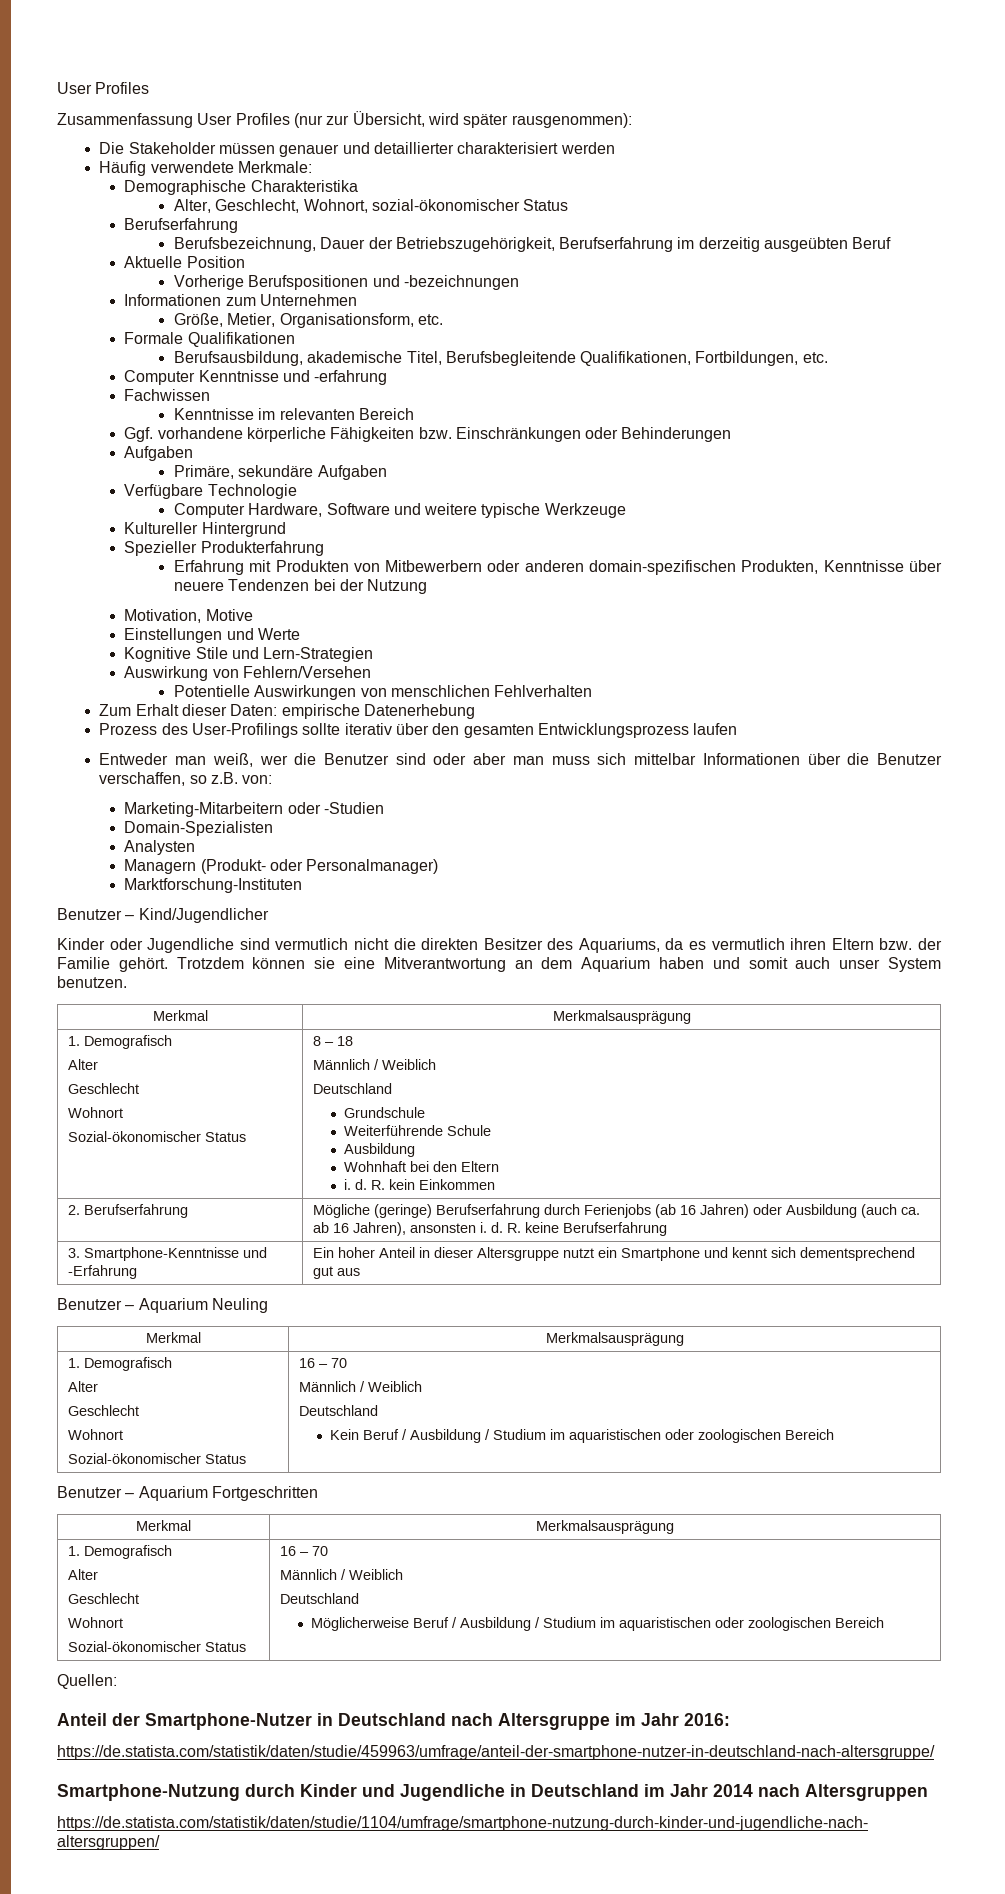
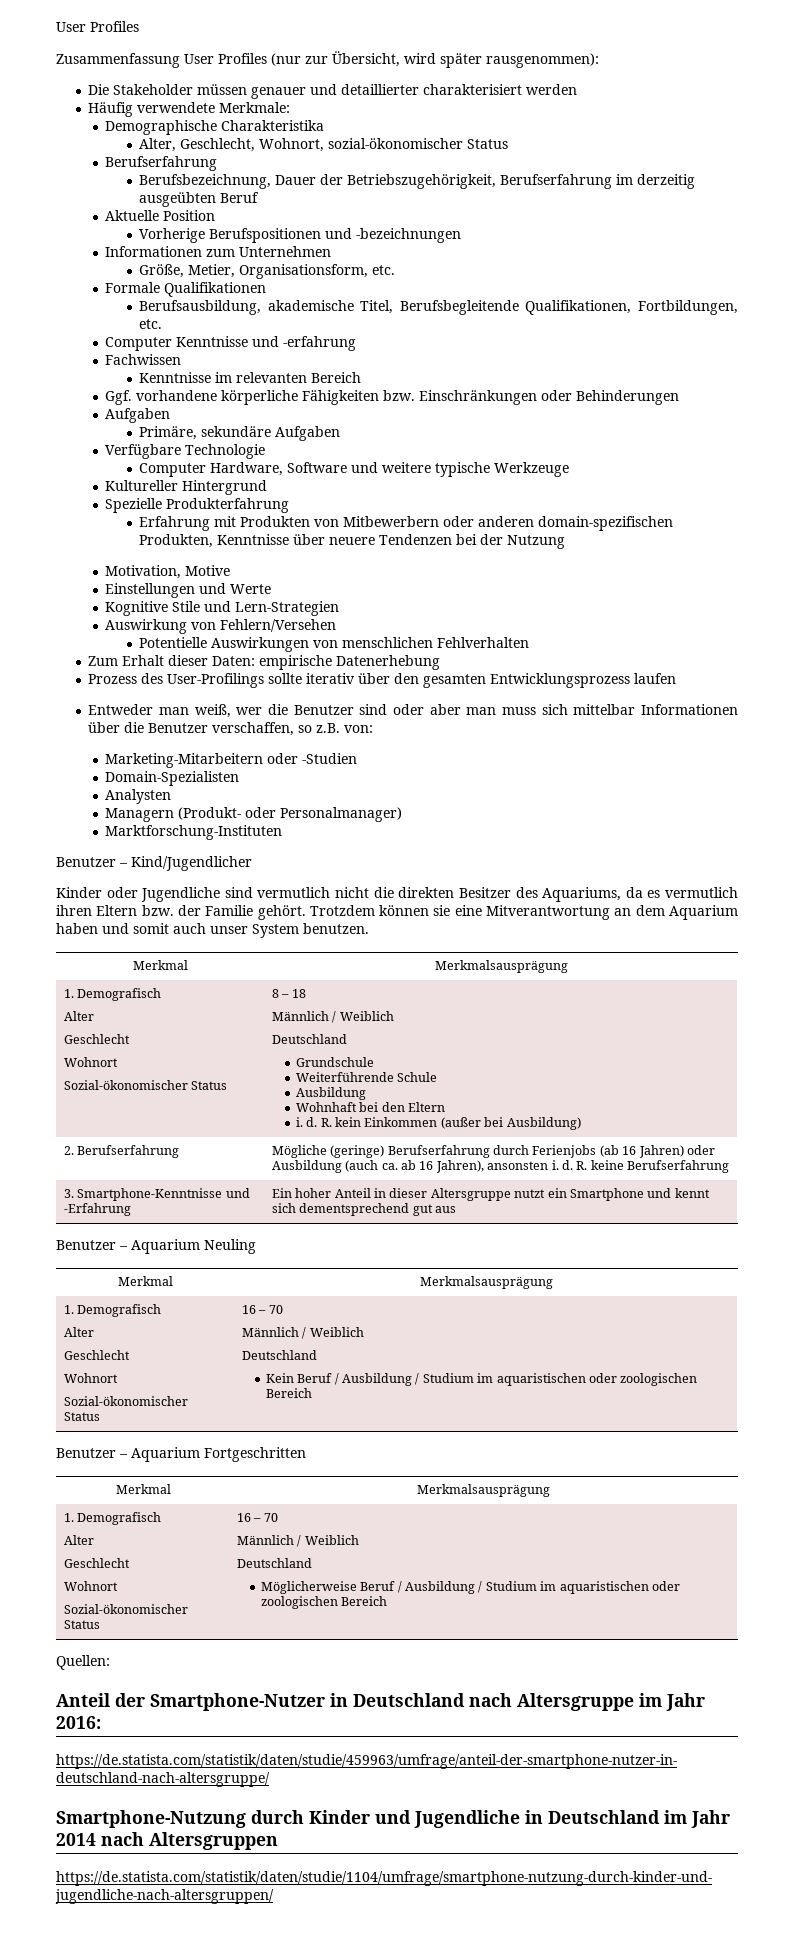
- Spezieller Produkterfahrung
+ Spezielle Produkterfahrung
  Trotzdem können sie eine Mitverantwortung an dem Aquarium haben und somit auch unser System benutzen.
  Merkmal | Merkmalsausprägung
  1. Demografisch
  Alter
  Geschlecht
  Wohnort
  Sozial-ökonomischer Status | 8 – 18
  Männlich / Weiblich
  Deutschland
  Grundschule
  Weiterführende Schule
  Ausbildung
  Wohnhaft bei den Eltern
- i. d. R. kein Einkommen
+ i. d. R. kein Einkommen (außer bei Ausbildung)

